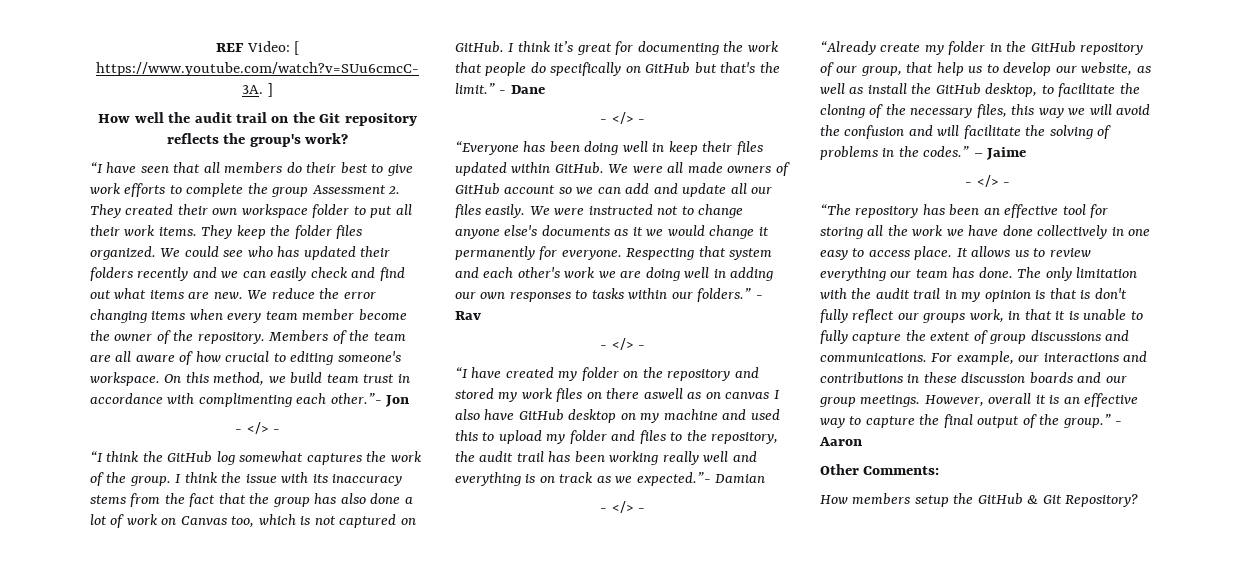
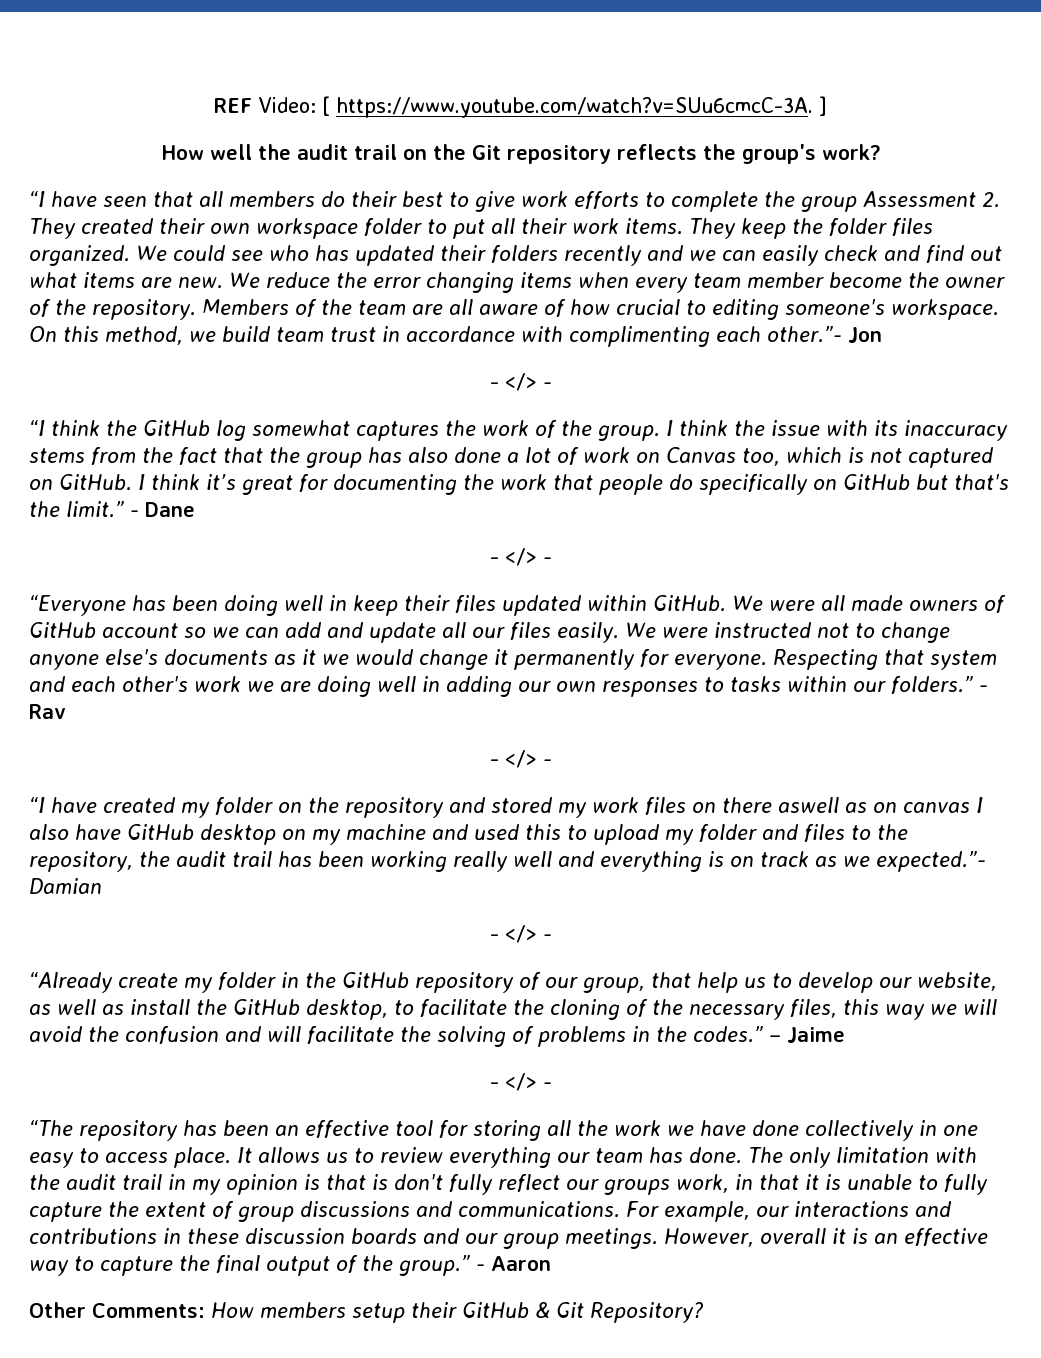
- Other Comments:
- How members setup the GitHub & Git Repository?
+ Other Comments: How members setup their GitHub & Git Repository?

